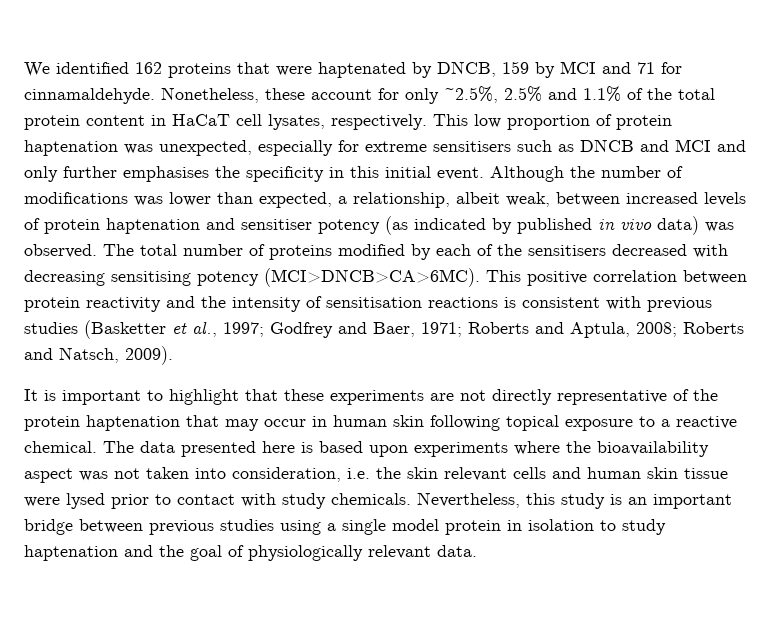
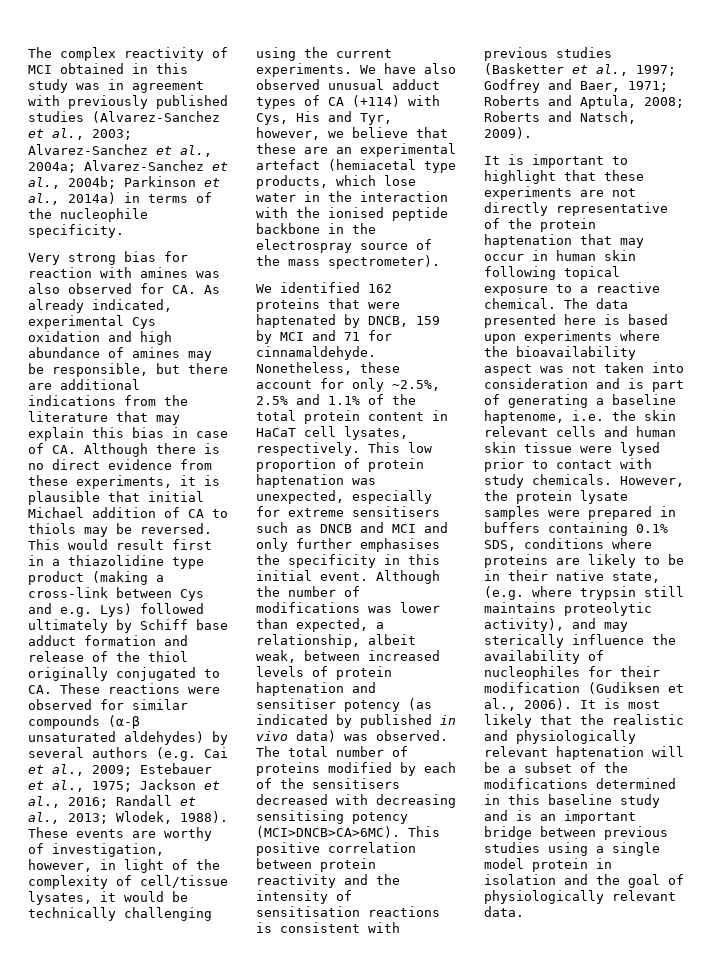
+ The complex reactivity of MCI obtained in this study was in agreement with previously published studies (Alvarez-Sanchez et al., 2003; Alvarez-Sanchez et al., 2004a; Alvarez-Sanchez et al., 2004b; Parkinson et al., 2014a) in terms of the nucleophile specificity.
+ Very strong bias for reaction with amines was also observed for CA. As already indicated, experimental Cys oxidation and high abundance of amines may be responsible, but there are additional indications from the literature that may explain this bias in case of CA. Although there is no direct evidence from these experiments, it is plausible that initial Michael addition of CA to thiols may be reversed. This would result first in a thiazolidine type product (making a cross-link between Cys and e.g. Lys) followed ultimately by Schiff base adduct formation and release of the thiol originally conjugated to CA. These reactions were observed for similar compounds (α-β unsaturated aldehydes) by several authors (e.g. Cai et al., 2009; Estebauer et al., 1975; Jackson et al., 2016; Randall et al., 2013; Wlodek, 1988). These events are worthy of investigation, however, in light of the complexity of cell/tissue lysates, it would be technically challenging using the current experiments. We have also observed unusual adduct types of CA (+114) with Cys, His and Tyr, however, we believe that these are an experimental artefact (hemiacetal type products, which lose water in the interaction with the ionised peptide backbone in the electrospray source of the mass spectrometer).
- The data presented here is based upon experiments where the bioavailability aspect was not taken into consideration, i.e. the skin relevant cells and human skin tissue were lysed prior to contact with study chemicals.
+ The data presented here is based upon experiments where the bioavailability aspect was not taken into consideration and is part of generating a baseline haptenome, i.e. the skin relevant cells and human skin tissue were lysed prior to contact with study chemicals.
- Nevertheless, this study is an important bridge between previous studies using a single model protein in isolation to study haptenation and the goal of physiologically relevant data.
+ However, the protein lysate samples were prepared in buffers containing 0.1% SDS, conditions where proteins are likely to be in their native state, (e.g. where trypsin still maintains proteolytic activity), and may sterically influence the availability of nucleophiles for their modification (Gudiksen et al., 2006). It is most likely that the realistic and physiologically relevant haptenation will be a subset of the modifications determined in this baseline study and is an important bridge between previous studies using a single model protein in isolation and the goal of physiologically relevant data.

